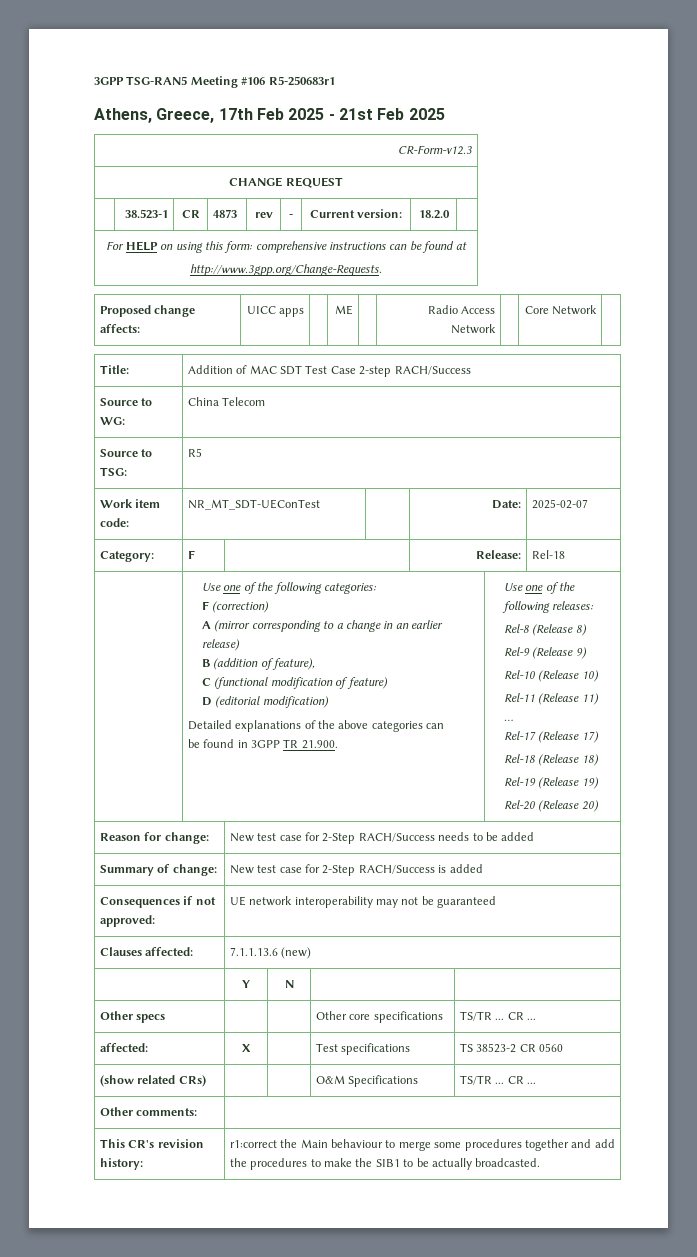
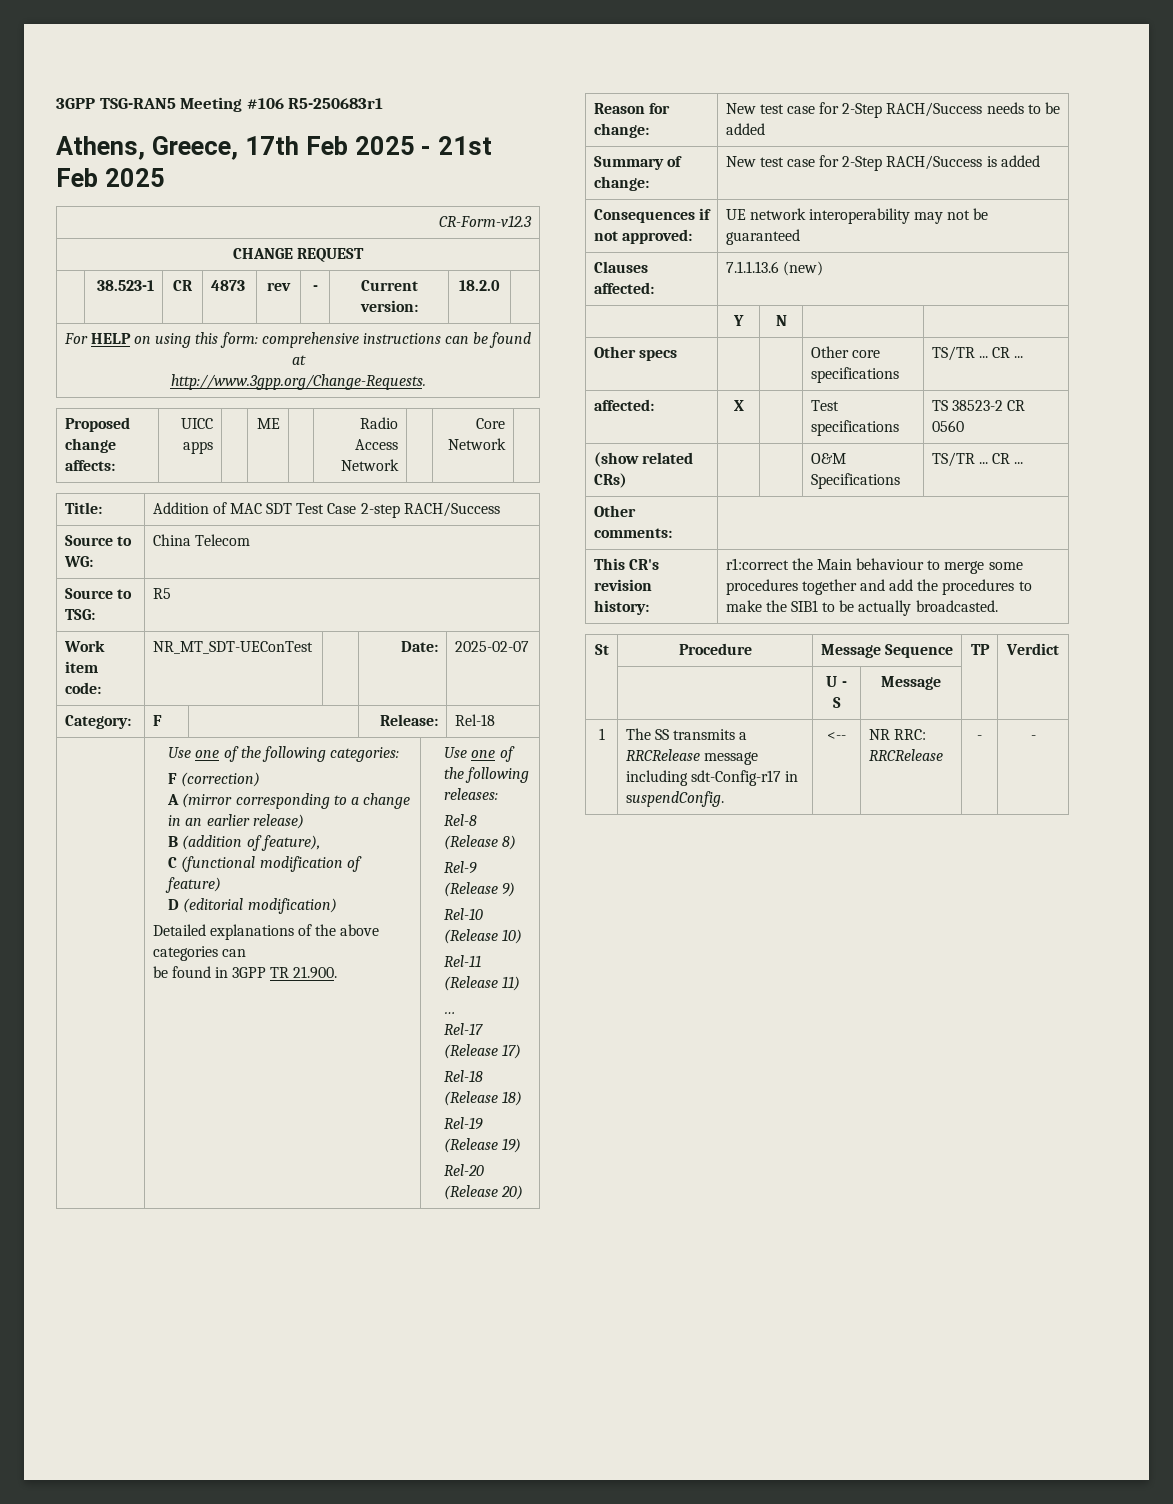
+ St | Procedure | Message Sequence | TP | Verdict
+ | | U - S | Message | |
+ 1 | The SS transmits a RRCRelease message including sdt-Config-r17 in suspendConfig. | <-- | NR RRC: RRCRelease | - | -

